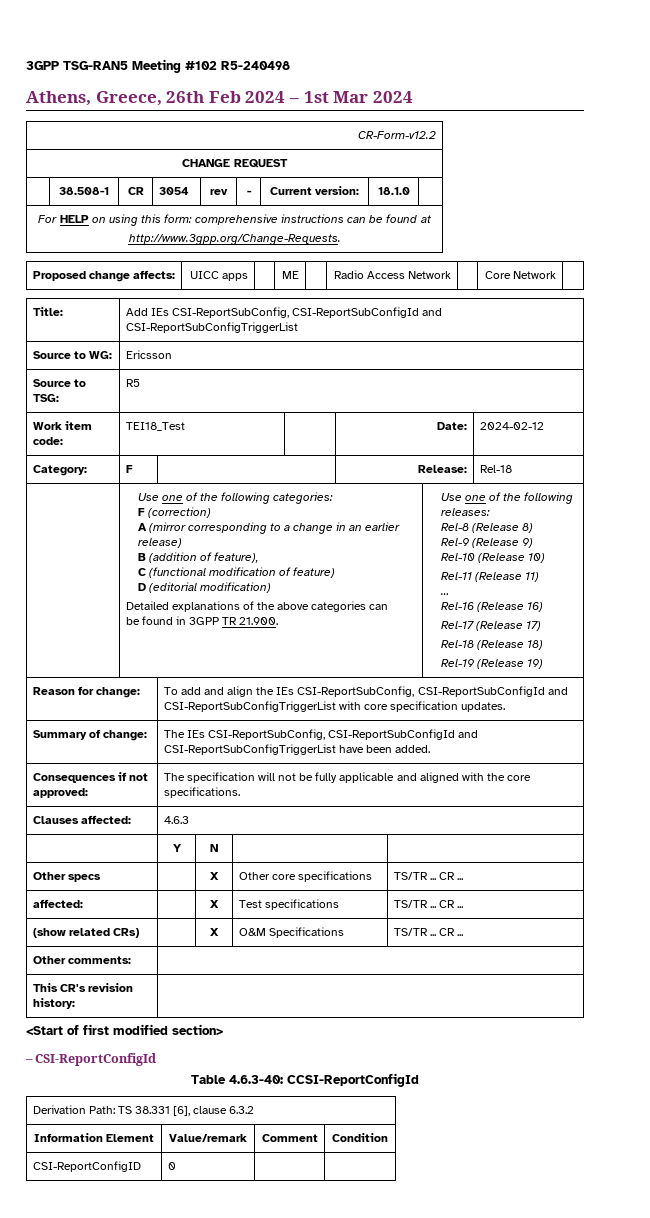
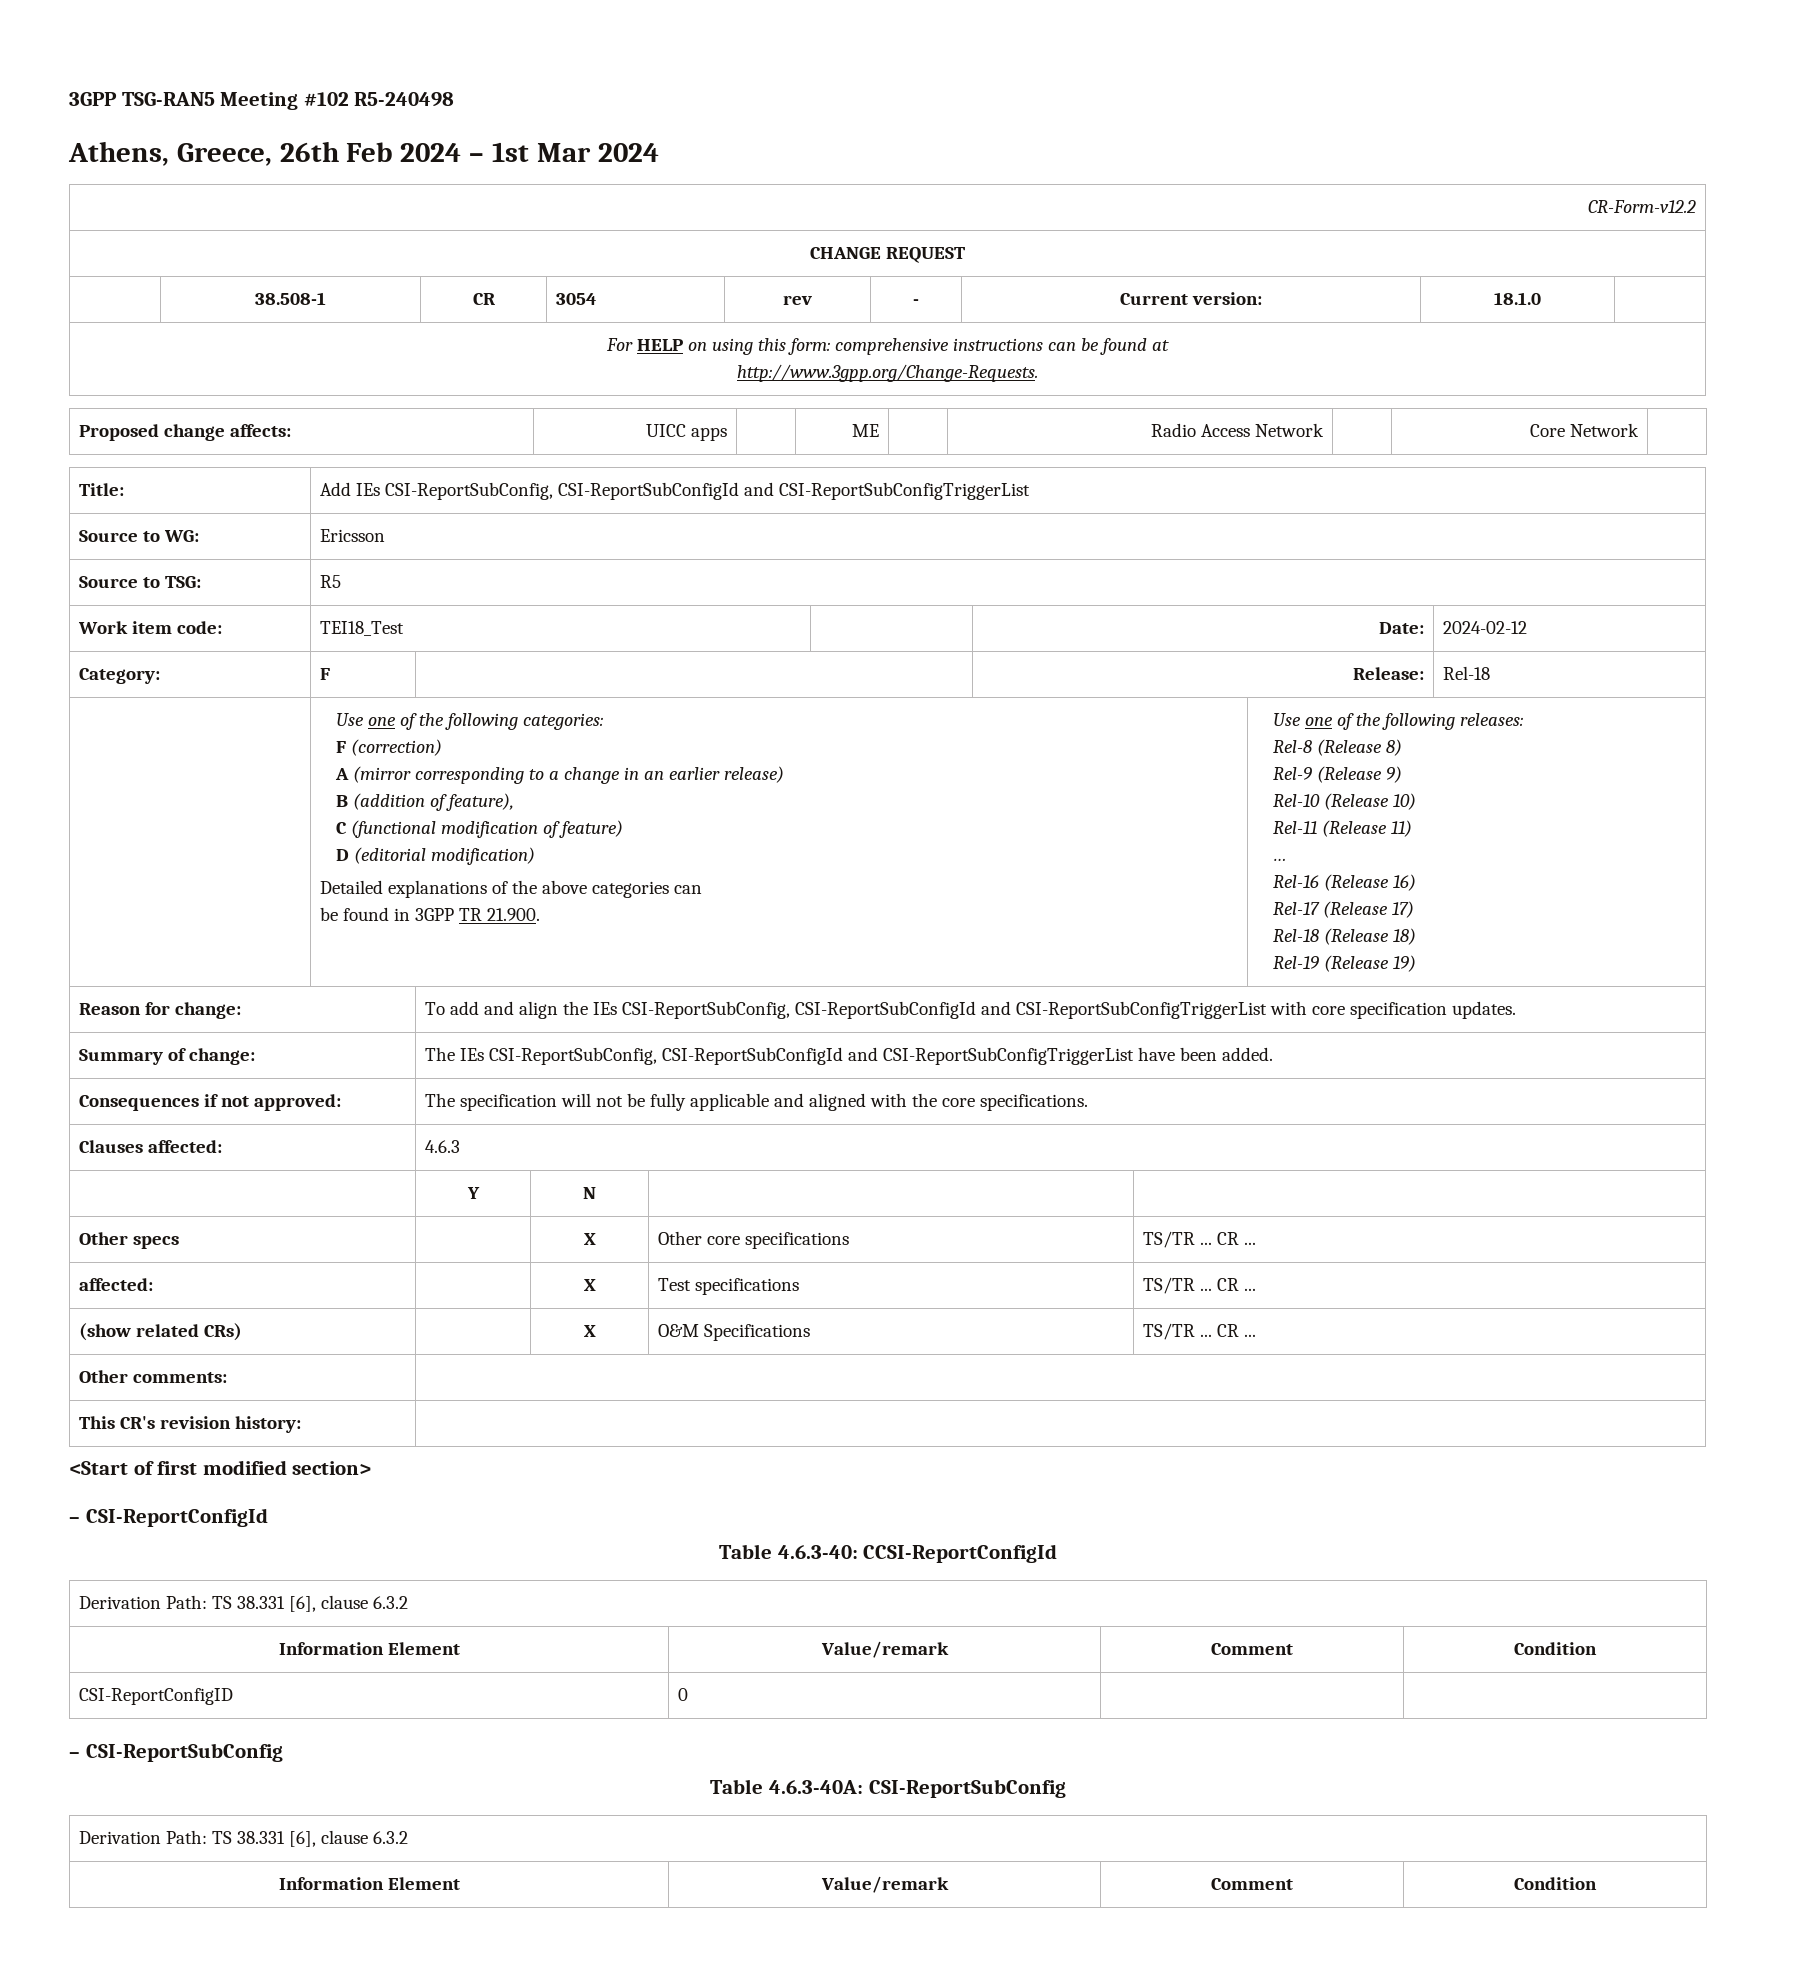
+ – CSI-ReportSubConfig
+ Table 4.6.3-40A: CSI-ReportSubConfig
+ Derivation Path: TS 38.331 [6], clause 6.3.2
+ Information Element | Value/remark | Comment | Condition

